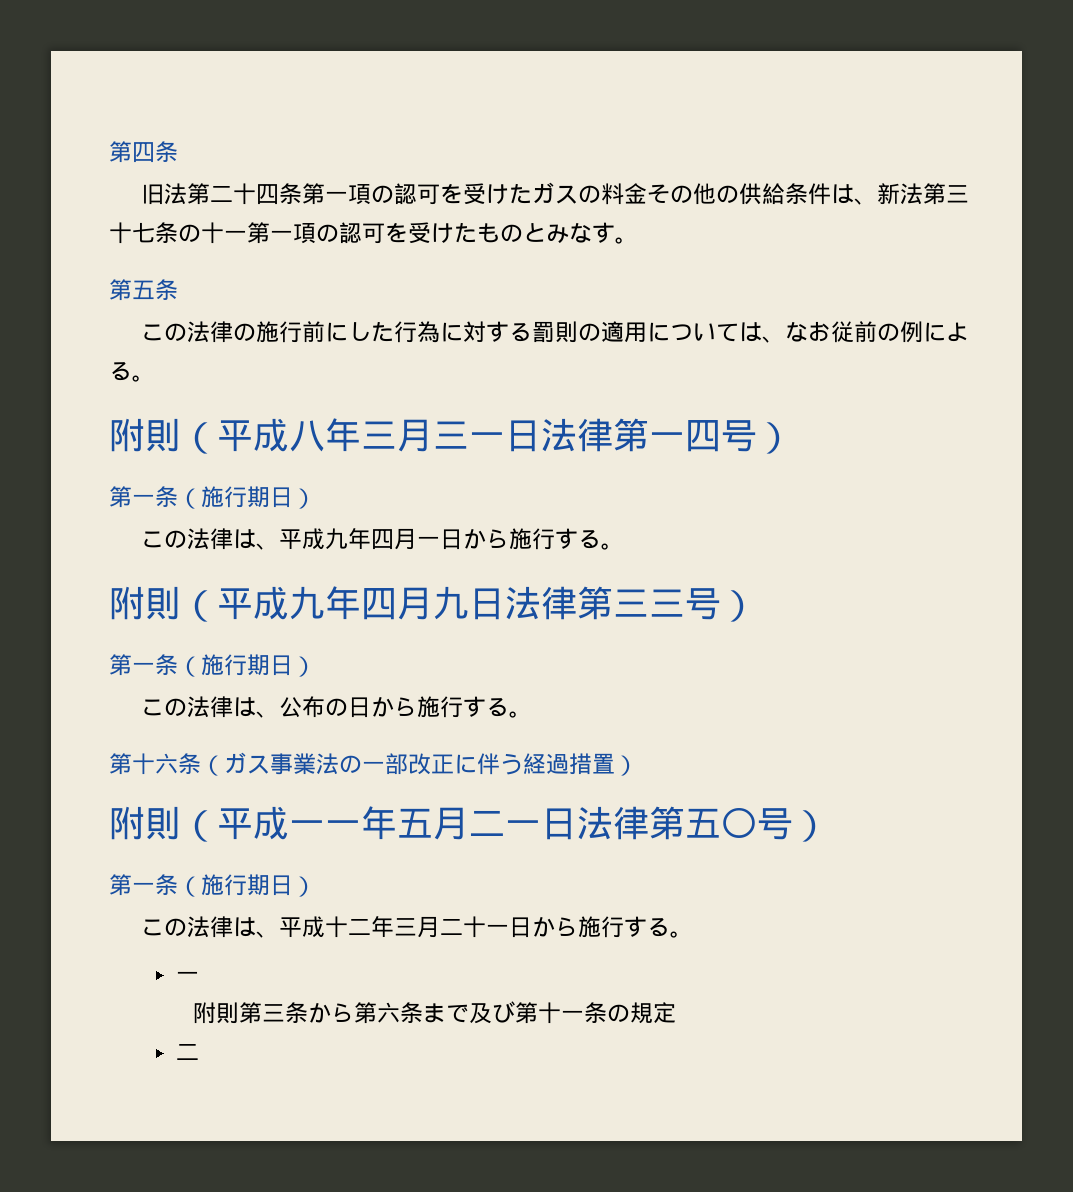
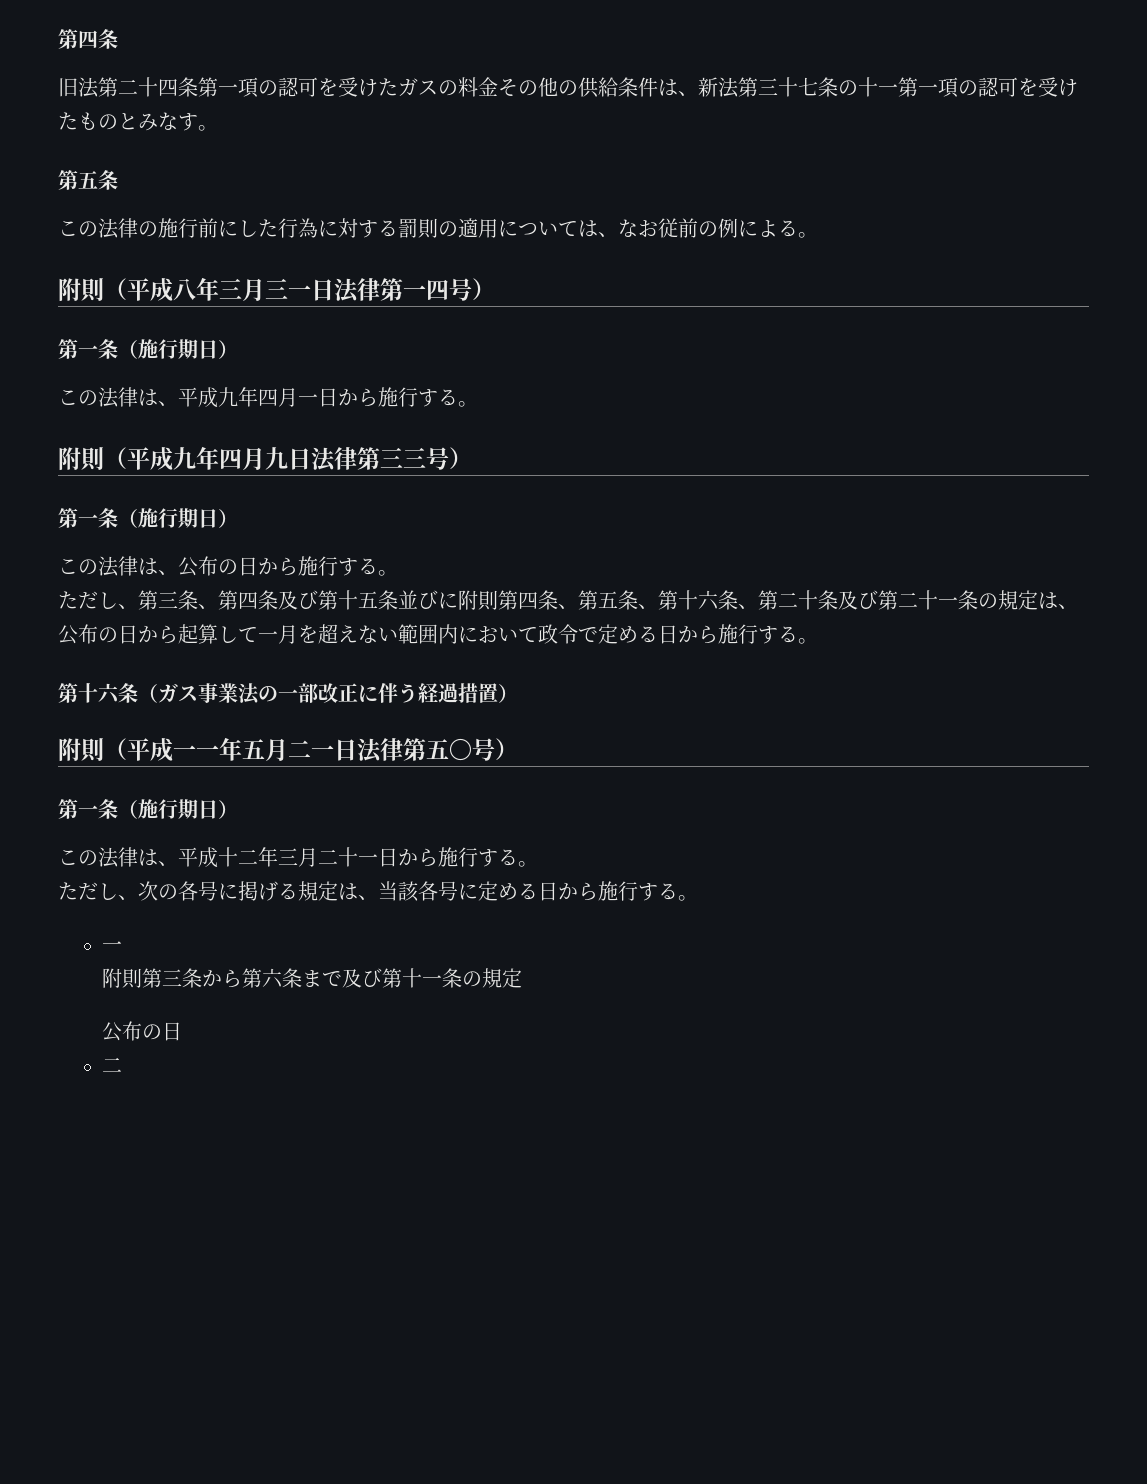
+ ただし、第三条、第四条及び第十五条並びに附則第四条、第五条、第十六条、第二十条及び第二十一条の規定は、公布の日から起算して一月を超えない範囲内において政令で定める日から施行する。
+ ただし、次の各号に掲げる規定は、当該各号に定める日から施行する。
  附則第三条から第六条まで及び第十一条の規定
+ 公布の日

